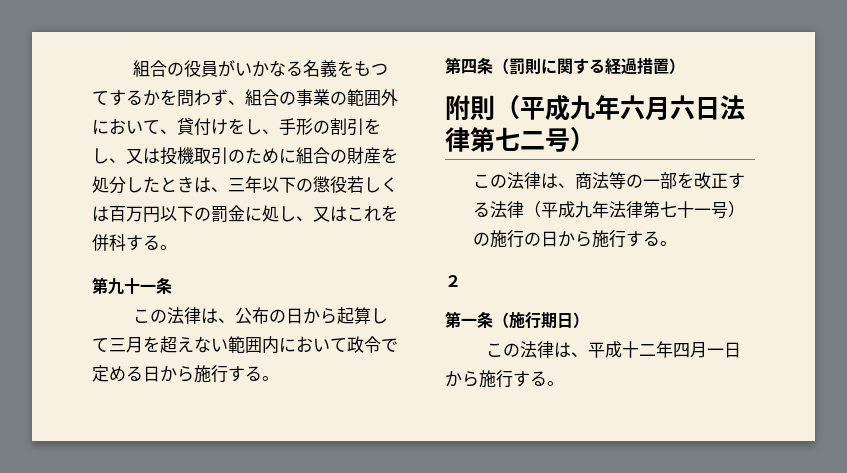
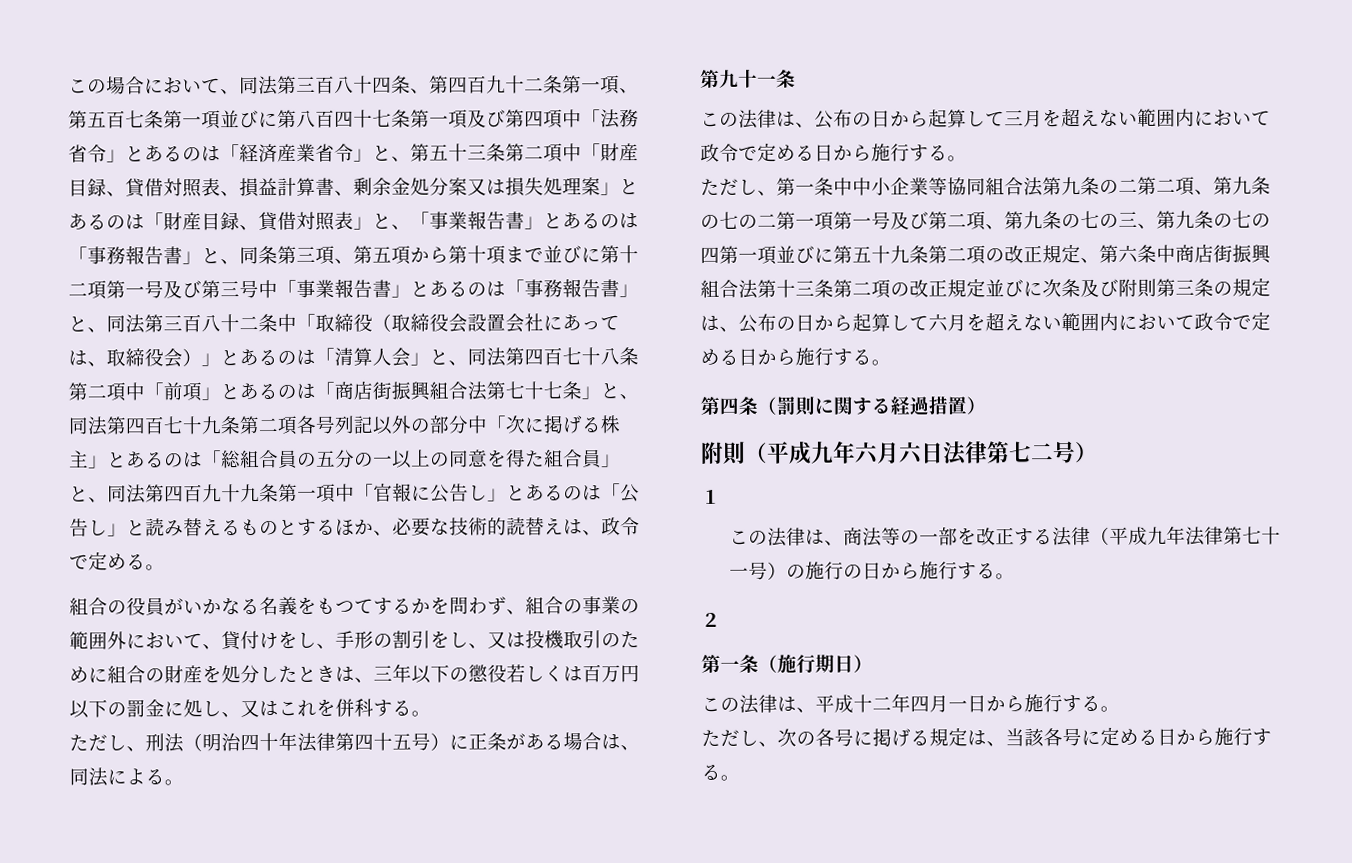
+ この場合において、同法第三百八十四条、第四百九十二条第一項、第五百七条第一項並びに第八百四十七条第一項及び第四項中「法務省令」とあるのは「経済産業省令」と、第五十三条第二項中「財産目録、貸借対照表、損益計算書、剰余金処分案又は損失処理案」とあるのは「財産目録、貸借対照表」と、「事業報告書」とあるのは「事務報告書」と、同条第三項、第五項から第十項まで並びに第十二項第一号及び第三号中「事業報告書」とあるのは「事務報告書」と、同法第三百八十二条中「取締役（取締役会設置会社にあっては、取締役会）」とあるのは「清算人会」と、同法第四百七十八条第二項中「前項」とあるのは「商店街振興組合法第七十七条」と、同法第四百七十九条第二項各号列記以外の部分中「次に掲げる株主」とあるのは「総組合員の五分の一以上の同意を得た組合員」と、同法第四百九十九条第一項中「官報に公告し」とあるのは「公告し」と読み替えるものとするほか、必要な技術的読替えは、政令で定める。
+ ただし、刑法（明治四十年法律第四十五号）に正条がある場合は、同法による。
+ ただし、第一条中中小企業等協同組合法第九条の二第二項、第九条の七の二第一項第一号及び第二項、第九条の七の三、第九条の七の四第一項並びに第五十九条第二項の改正規定、第六条中商店街振興組合法第十三条第二項の改正規定並びに次条及び附則第三条の規定は、公布の日から起算して六月を超えない範囲内において政令で定める日から施行する。
+ １
+ ただし、次の各号に掲げる規定は、当該各号に定める日から施行する。

